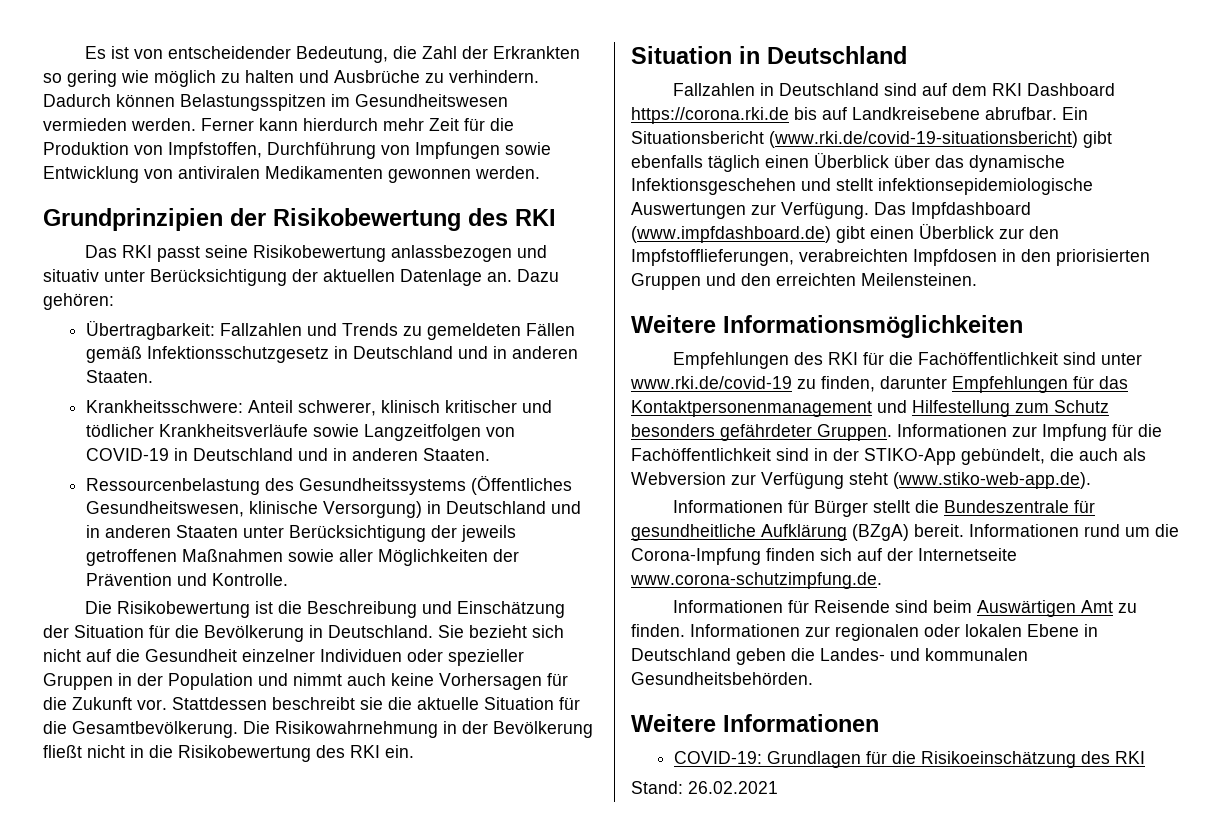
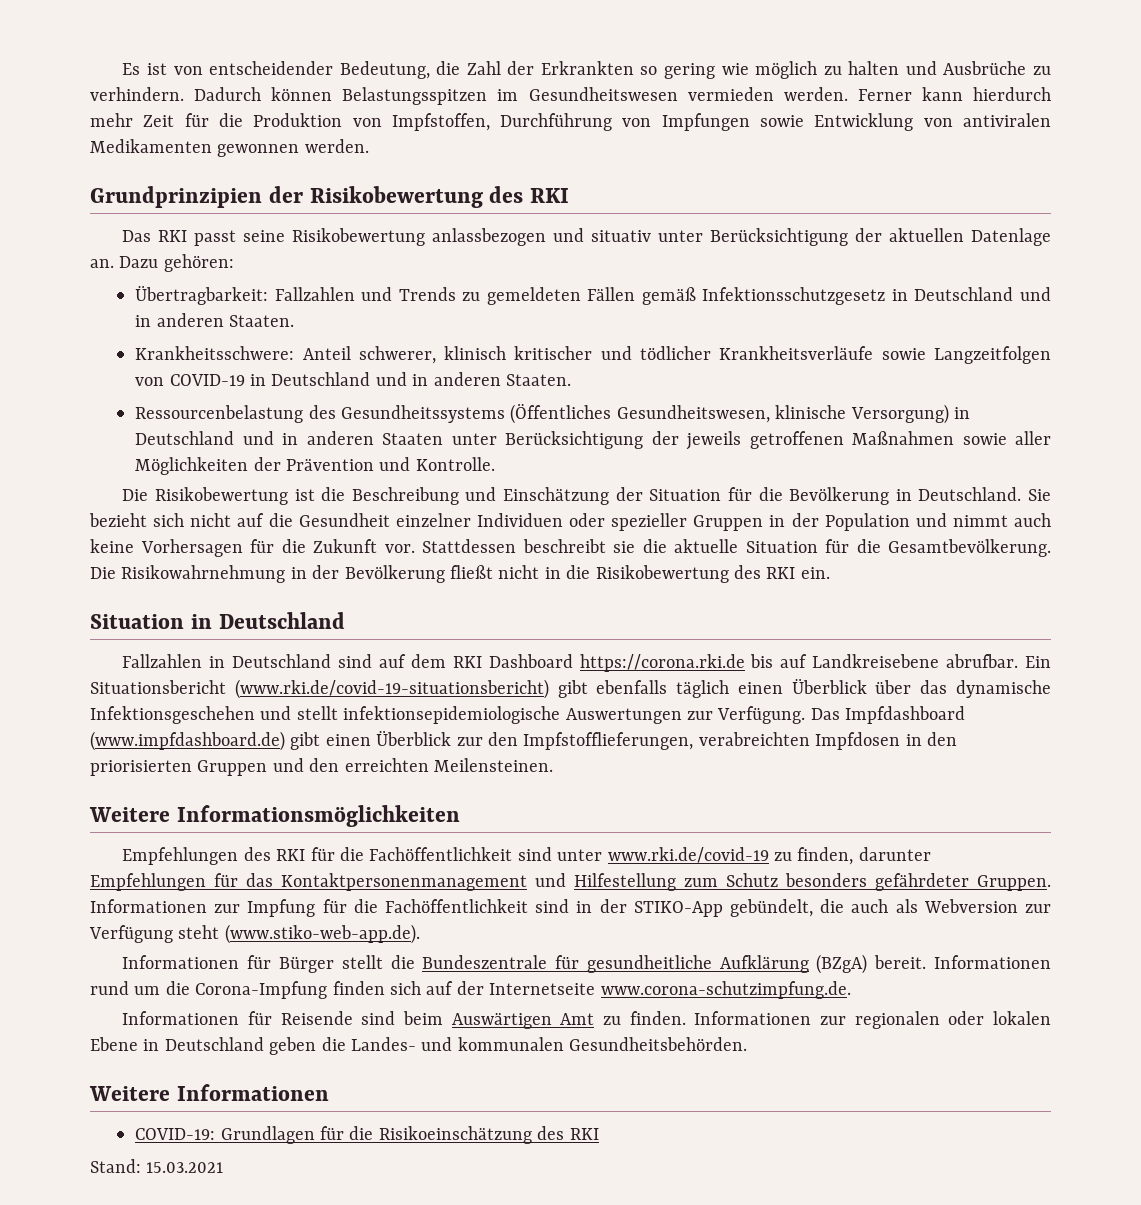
- Stand: 26.02.2021
+ Stand: 15.03.2021

